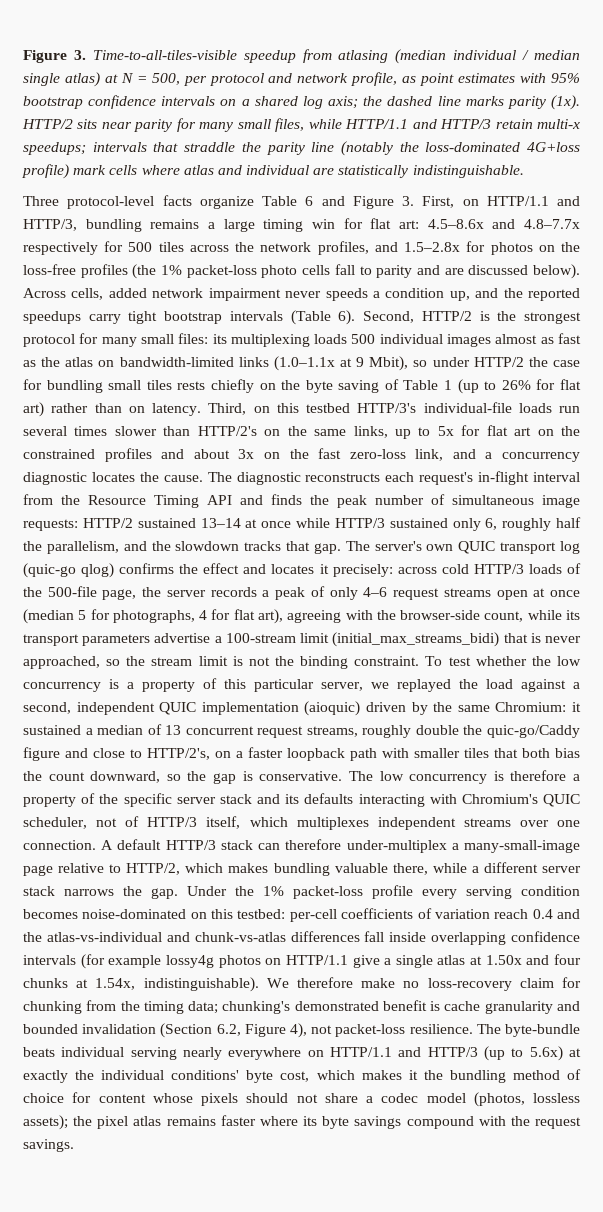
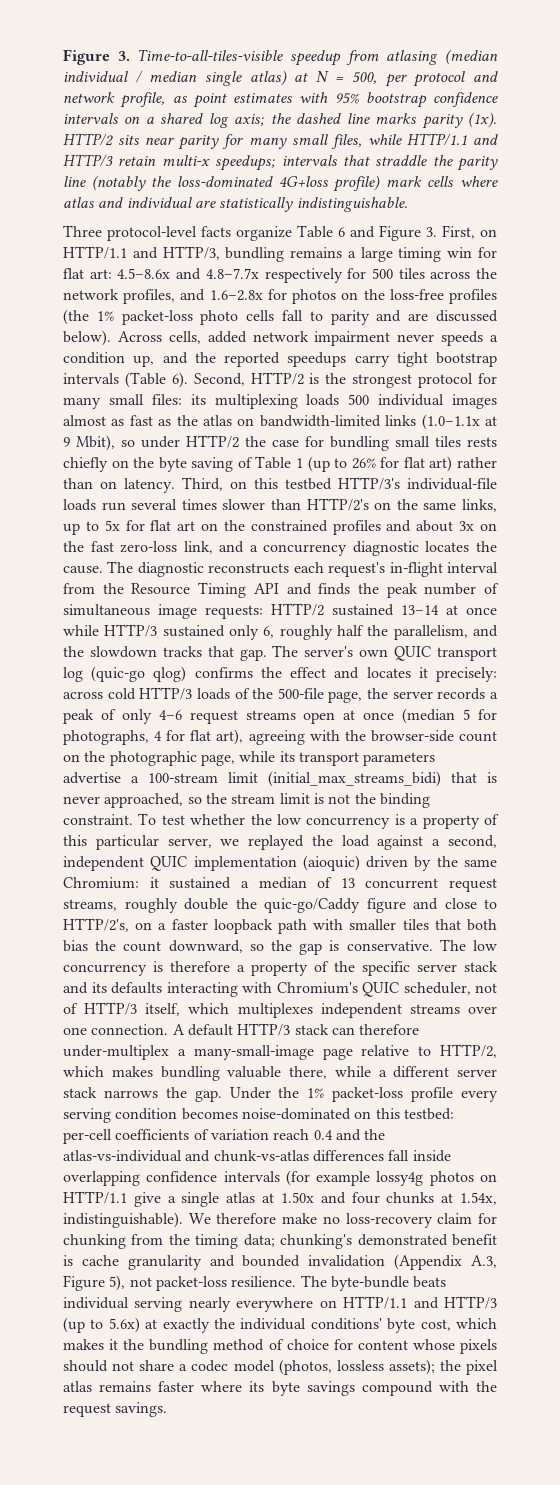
- Three protocol-level facts organize Table 6 and Figure 3. First, on HTTP/1.1 and HTTP/3, bundling remains a large timing win for flat art: 4.5–8.6x and 4.8–7.7x respectively for 500 tiles across the network profiles, and 1.5–2.8x for photos on the loss-free profiles (the 1% packet-loss photo cells fall to parity and are discussed below).
+ Three protocol-level facts organize Table 6 and Figure 3. First, on HTTP/1.1 and HTTP/3, bundling remains a large timing win for flat art: 4.5–8.6x and 4.8–7.7x respectively for 500 tiles across the network profiles, and 1.6–2.8x for photos on the loss-free profiles (the 1% packet-loss photo cells fall to parity and are discussed below).
- across cold HTTP/3 loads of the 500-file page, the server records a peak of only 4–6 request streams open at once (median 5 for photographs, 4 for flat art), agreeing with the browser-side count, while its transport parameters advertise a 100-stream limit (initial_max_streams_bidi) that is never approached, so the stream limit is not the binding constraint.
+ across cold HTTP/3 loads of the 500-file page, the server records a peak of only 4–6 request streams open at once (median 5 for photographs, 4 for flat art), agreeing with the browser-side count on the photographic page, while its transport parameters advertise a 100-stream limit (initial_max_streams_bidi) that is never approached, so the stream limit is not the binding constraint.
- We therefore make no loss-recovery claim for chunking from the timing data; chunking's demonstrated benefit is cache granularity and bounded invalidation (Section 6.2, Figure 4), not packet-loss resilience.
+ We therefore make no loss-recovery claim for chunking from the timing data; chunking's demonstrated benefit is cache granularity and bounded invalidation (Appendix A.3, Figure 5), not packet-loss resilience.

